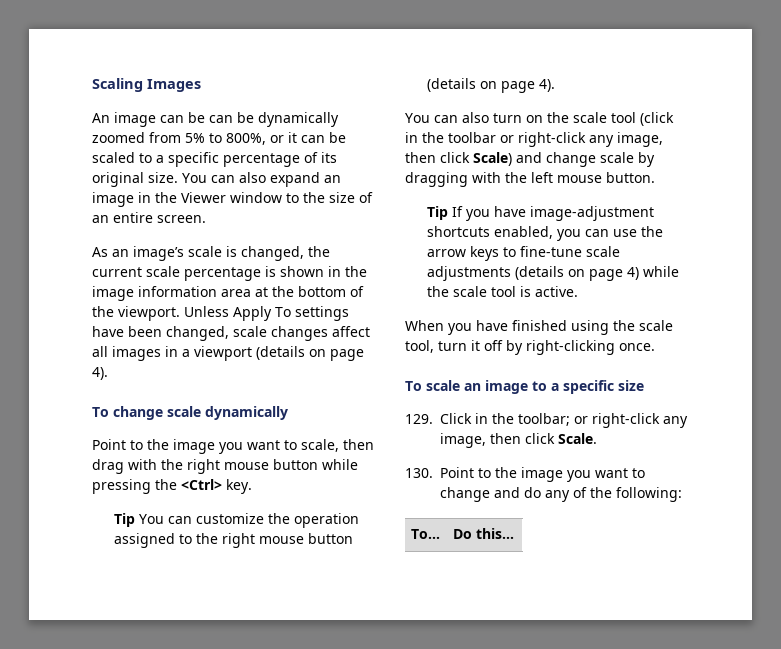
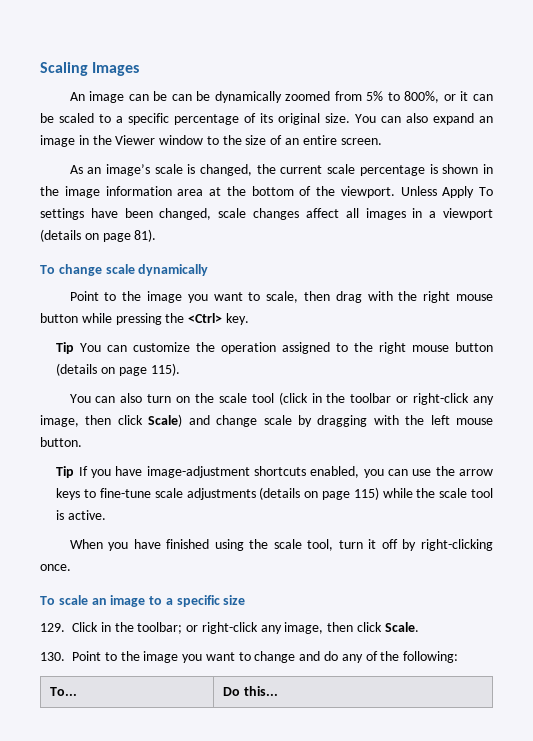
- Unless Apply To settings have been changed, scale changes affect all images in a viewport (details on page 4).
+ Unless Apply To settings have been changed, scale changes affect all images in a viewport (details on page 81).
- Tip You can customize the operation assigned to the right mouse button (details on page 4).
+ Tip You can customize the operation assigned to the right mouse button (details on page 115).
- Tip If you have image-adjustment shortcuts enabled, you can use the arrow keys to fine-tune scale adjustments (details on page 4) while the scale tool is active.
+ Tip If you have image-adjustment shortcuts enabled, you can use the arrow keys to fine-tune scale adjustments (details on page 115) while the scale tool is active.

